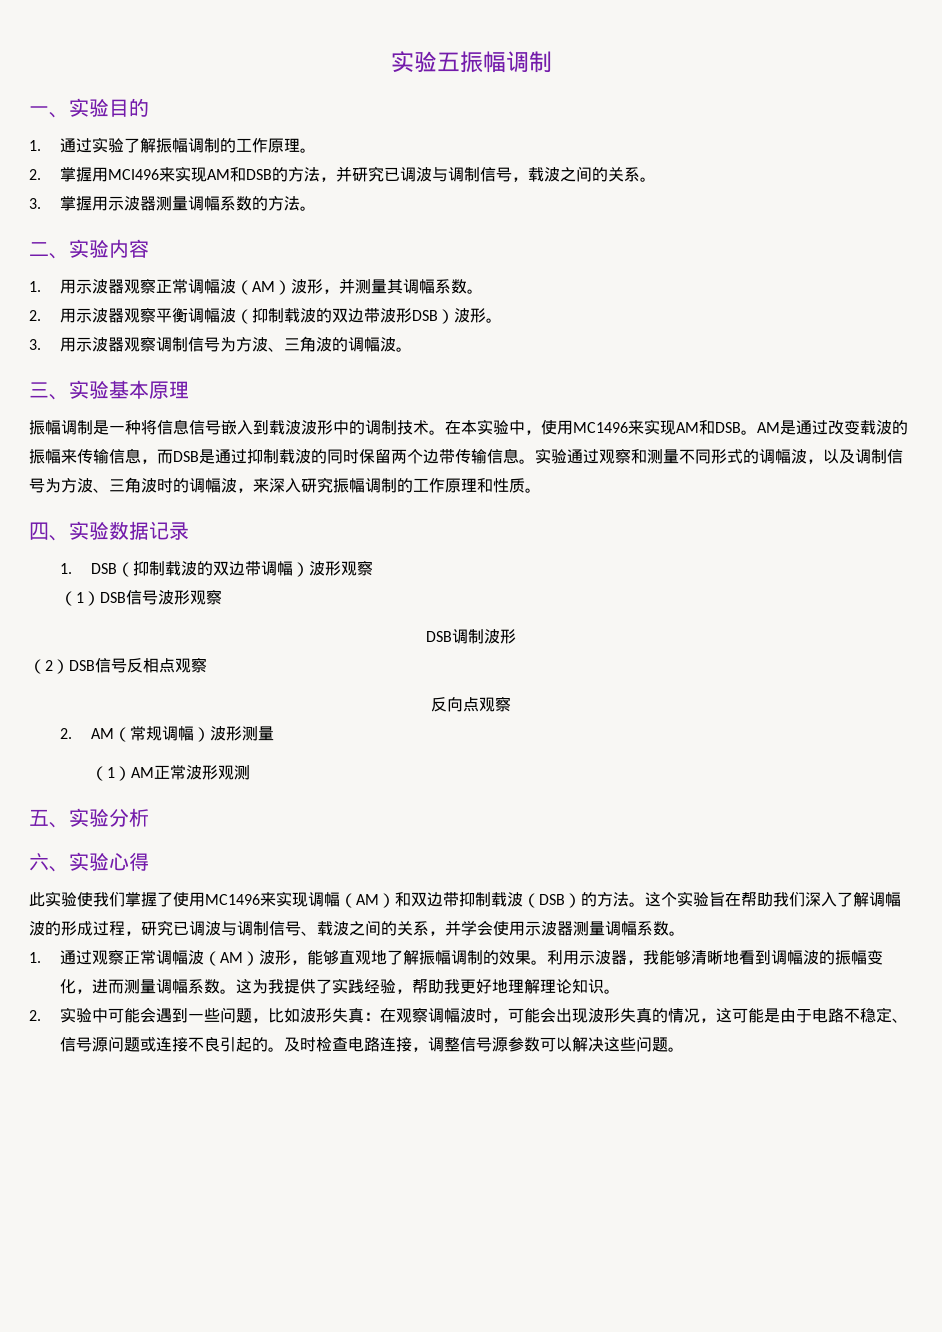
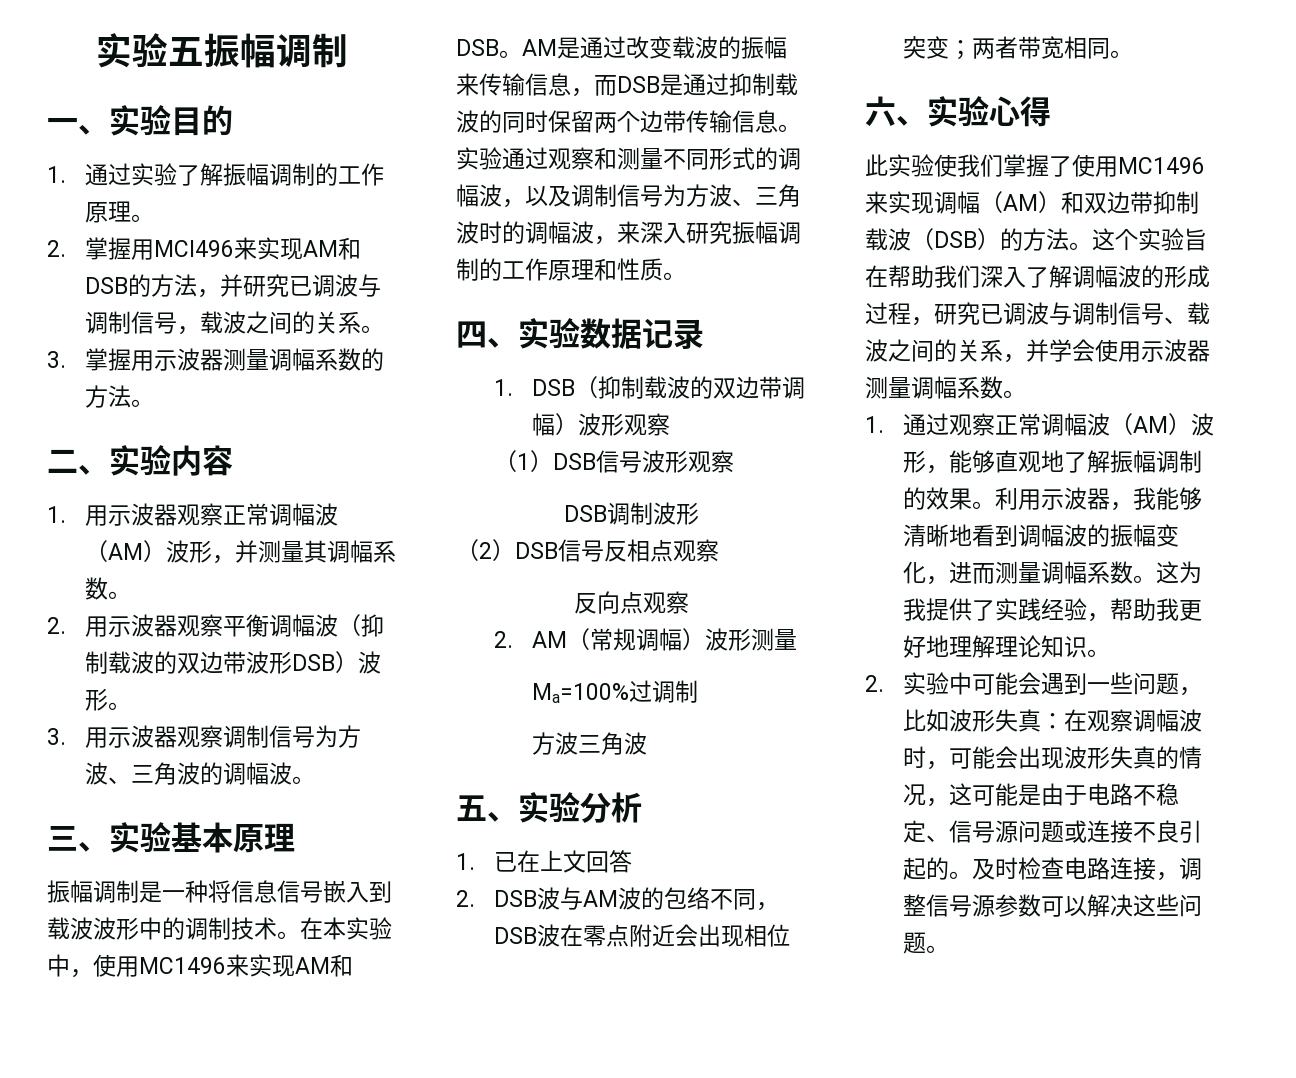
- （1）AM正常波形观测
+ Ma=100%过调制
+ 方波三角波
  五、实验分析
+ 1.已在上文回答
+ 2. DSB波与AM波的包络不同，DSB波在零点附近会出现相位突变；两者带宽相同。

